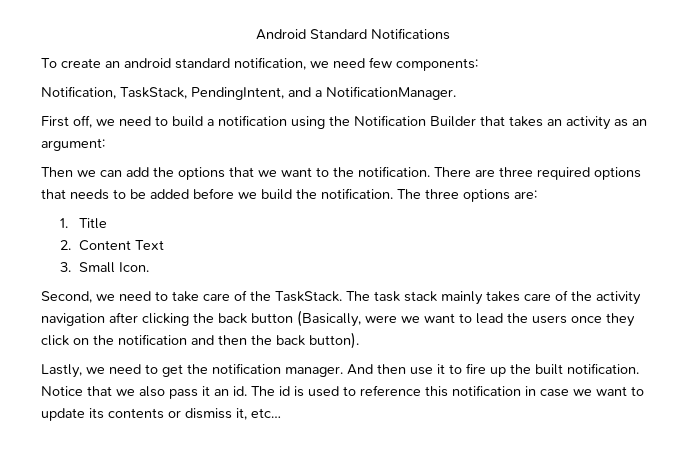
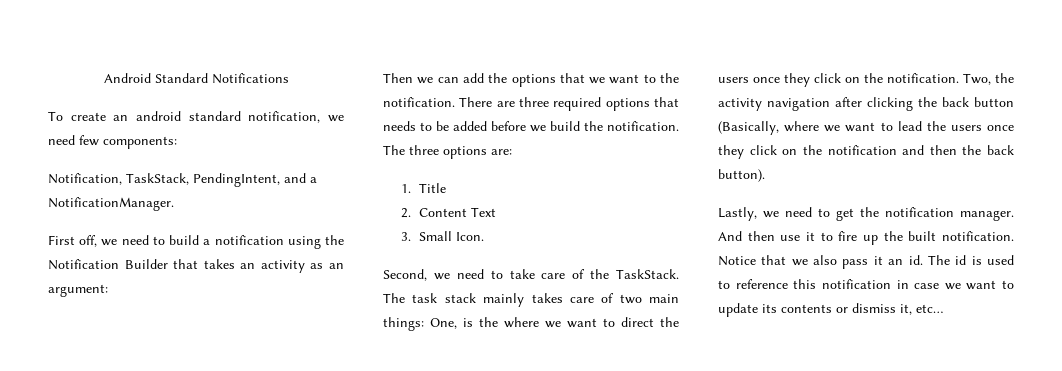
- The task stack mainly takes care of the activity navigation after clicking the back button (Basically, were we want to lead the users once they click on the notification and then the back button).
+ The task stack mainly takes care of two main things: One, is the where we want to direct the users once they click on the notification. Two, the activity navigation after clicking the back button (Basically, where we want to lead the users once they click on the notification and then the back button).

